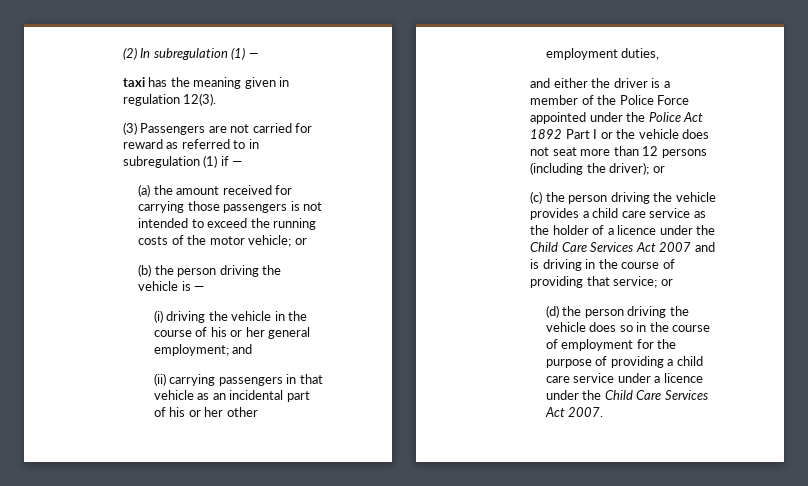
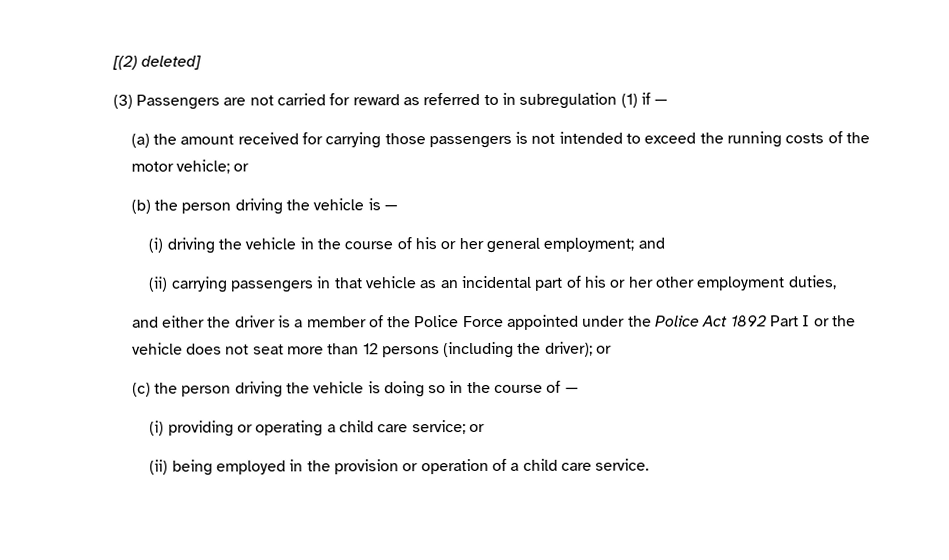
- (2) In subregulation (1) —
- taxi has the meaning given in regulation 12(3).
+ [(2) deleted]
- (c) the person driving the vehicle provides a child care service as the holder of a licence under the Child Care Services Act 2007 and is driving in the course of providing that service; or
- (d) the person driving the vehicle does so in the course of employment for the purpose of providing a child care service under a licence under the Child Care Services Act 2007.
+ (c) the person driving the vehicle is doing so in the course of —
+ (i) providing or operating a child care service; or
+ (ii) being employed in the provision or operation of a child care service.

